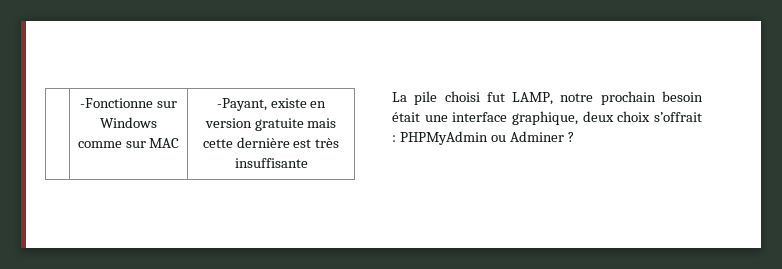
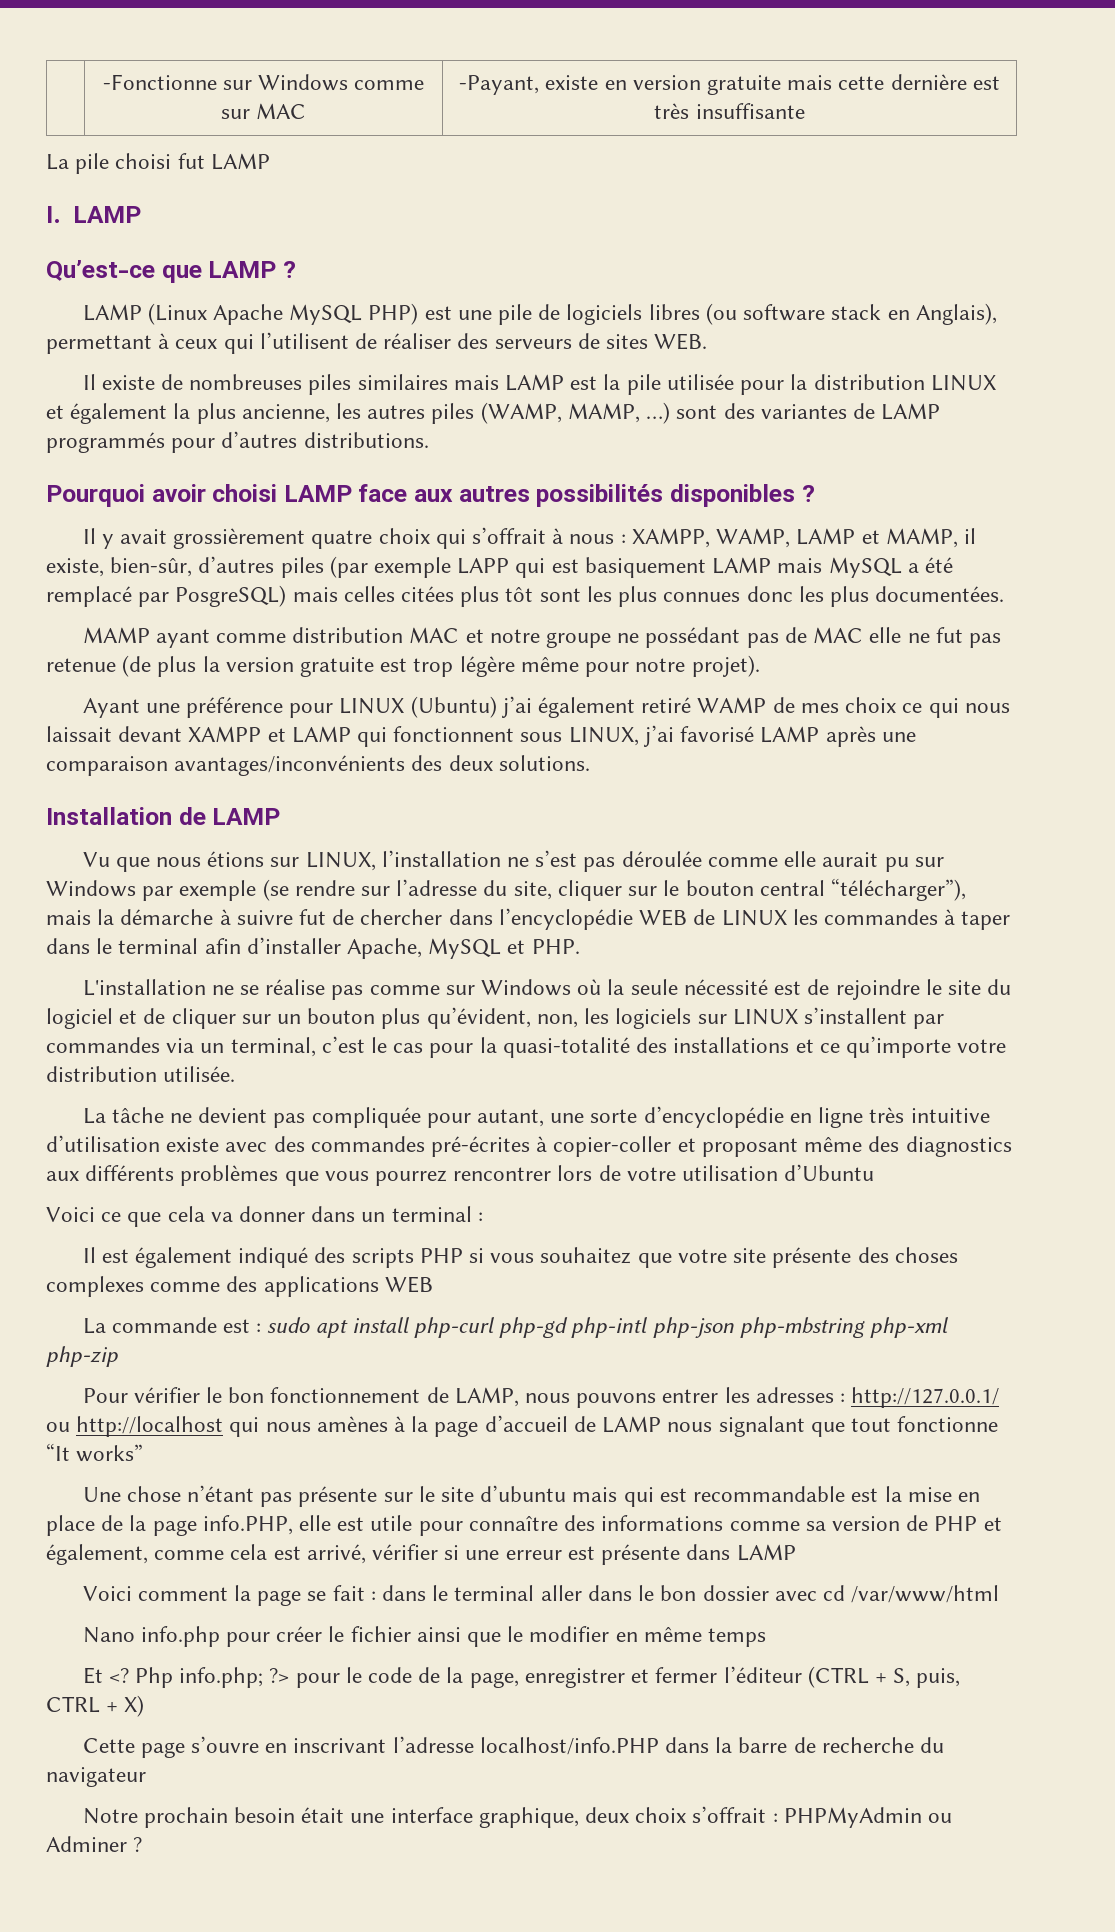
- La pile choisi fut LAMP, notre prochain besoin était une interface graphique, deux choix s’offrait : PHPMyAdmin ou Adminer ?
+ La pile choisi fut LAMP
+ I. LAMP
+ Qu’est-ce que LAMP ?
+ LAMP (Linux Apache MySQL PHP) est une pile de logiciels libres (ou software stack en Anglais), permettant à ceux qui l’utilisent de réaliser des serveurs de sites WEB.
+ Il existe de nombreuses piles similaires mais LAMP est la pile utilisée pour la distribution LINUX et également la plus ancienne, les autres piles (WAMP, MAMP, …) sont des variantes de LAMP programmés pour d’autres distributions.
+ Pourquoi avoir choisi LAMP face aux autres possibilités disponibles ?
+ Il y avait grossièrement quatre choix qui s’offrait à nous : XAMPP, WAMP, LAMP et MAMP, il existe, bien-sûr, d’autres piles (par exemple LAPP qui est basiquement LAMP mais MySQL a été remplacé par PosgreSQL) mais celles citées plus tôt sont les plus connues donc les plus documentées.
+ MAMP ayant comme distribution MAC et notre groupe ne possédant pas de MAC elle ne fut pas retenue (de plus la version gratuite est trop légère même pour notre projet).
+ Ayant une préférence pour LINUX (Ubuntu) j’ai également retiré WAMP de mes choix ce qui nous laissait devant XAMPP et LAMP qui fonctionnent sous LINUX, j’ai favorisé LAMP après une comparaison avantages/inconvénients des deux solutions.
+ Installation de LAMP
+ Vu que nous étions sur LINUX, l’installation ne s’est pas déroulée comme elle aurait pu sur Windows par exemple (se rendre sur l’adresse du site, cliquer sur le bouton central “télécharger”), mais la démarche à suivre fut de chercher dans l’encyclopédie WEB de LINUX les commandes à taper dans le terminal afin d’installer Apache, MySQL et PHP.
+ L'installation ne se réalise pas comme sur Windows où la seule nécessité est de rejoindre le site du logiciel et de cliquer sur un bouton plus qu’évident, non, les logiciels sur LINUX s’installent par commandes via un terminal, c’est le cas pour la quasi-totalité des installations et ce qu’importe votre distribution utilisée.
+ La tâche ne devient pas compliquée pour autant, une sorte d’encyclopédie en ligne très intuitive d’utilisation existe avec des commandes pré-écrites à copier-coller et proposant même des diagnostics aux différents problèmes que vous pourrez rencontrer lors de votre utilisation d’Ubuntu
+ Voici ce que cela va donner dans un terminal :
+ Il est également indiqué des scripts PHP si vous souhaitez que votre site présente des choses complexes comme des applications WEB
+ La commande est : sudo apt install php-curl php-gd php-intl php-json php-mbstring php-xml php-zip
+ Pour vérifier le bon fonctionnement de LAMP, nous pouvons entrer les adresses : http://127.0.0.1/ ou http://localhost qui nous amènes à la page d’accueil de LAMP nous signalant que tout fonctionne “It works”
+ Une chose n’étant pas présente sur le site d’ubuntu mais qui est recommandable est la mise en place de la page info.PHP, elle est utile pour connaître des informations comme sa version de PHP et également, comme cela est arrivé, vérifier si une erreur est présente dans LAMP
+ Voici comment la page se fait : dans le terminal aller dans le bon dossier avec cd /var/www/html
+ Nano info.php pour créer le fichier ainsi que le modifier en même temps
+ Et <? Php info.php; ?> pour le code de la page, enregistrer et fermer l’éditeur (CTRL + S, puis, CTRL + X)
+ Cette page s’ouvre en inscrivant l’adresse localhost/info.PHP dans la barre de recherche du navigateur
+ Notre prochain besoin était une interface graphique, deux choix s’offrait : PHPMyAdmin ou Adminer ?

